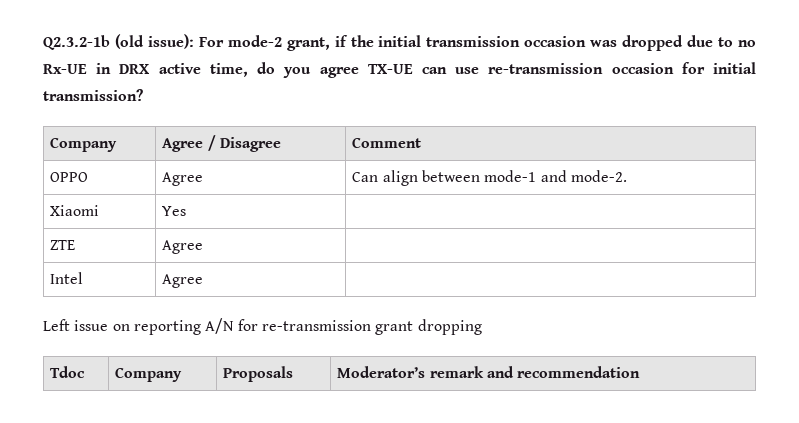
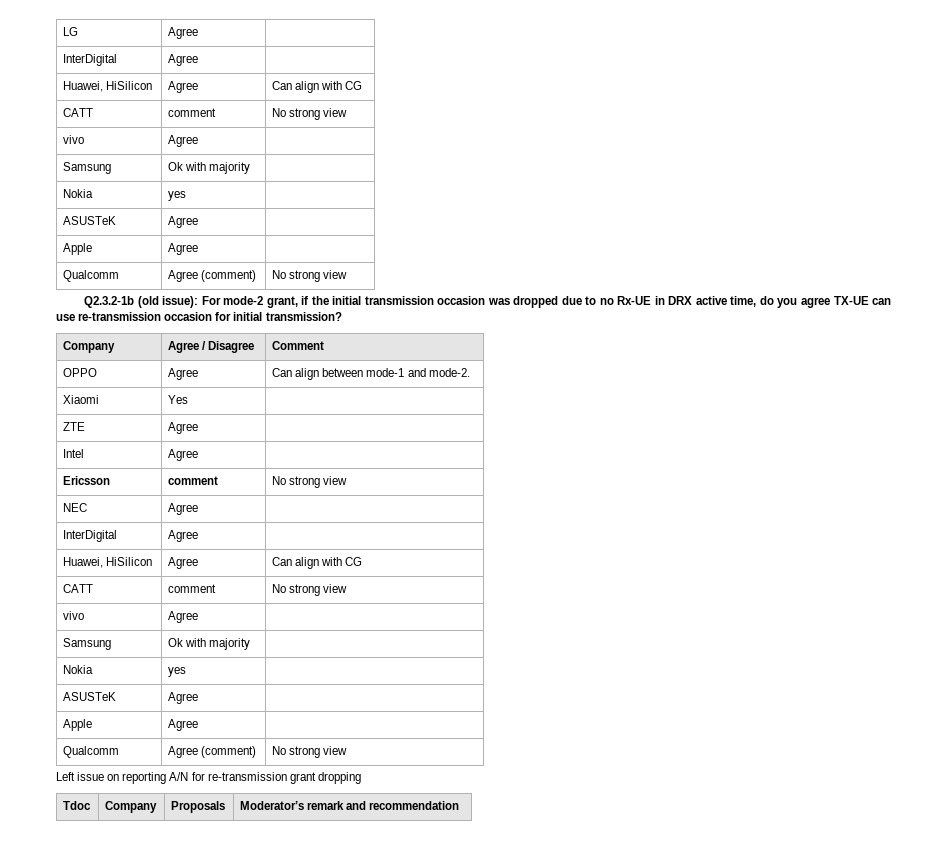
+ LG | Agree |
+ InterDigital | Agree |
+ Huawei, HiSilicon | Agree | Can align with CG
+ CATT | comment | No strong view
+ vivo | Agree |
+ Samsung | Ok with majority |
+ Nokia | yes |
+ ASUSTeK | Agree |
+ Apple | Agree |
+ Qualcomm | Agree (comment) | No strong view
+ Ericsson | comment | No strong view
+ NEC | Agree |
+ InterDigital | Agree |
+ Huawei, HiSilicon | Agree | Can align with CG
+ CATT | comment | No strong view
+ vivo | Agree |
+ Samsung | Ok with majority |
+ Nokia | yes |
+ ASUSTeK | Agree |
+ Apple | Agree |
+ Qualcomm | Agree (comment) | No strong view

